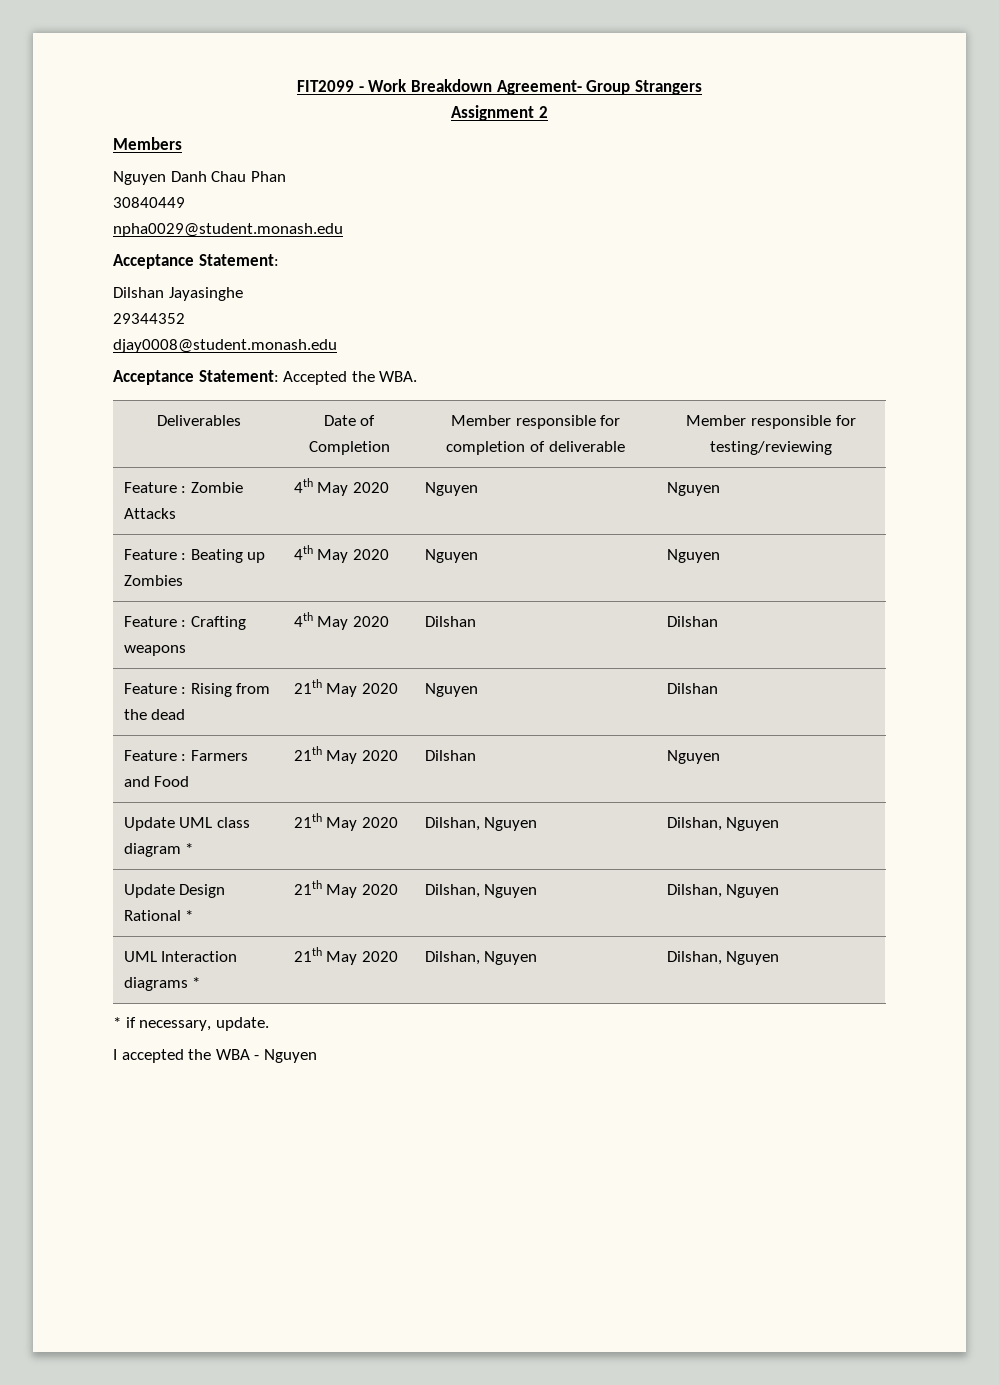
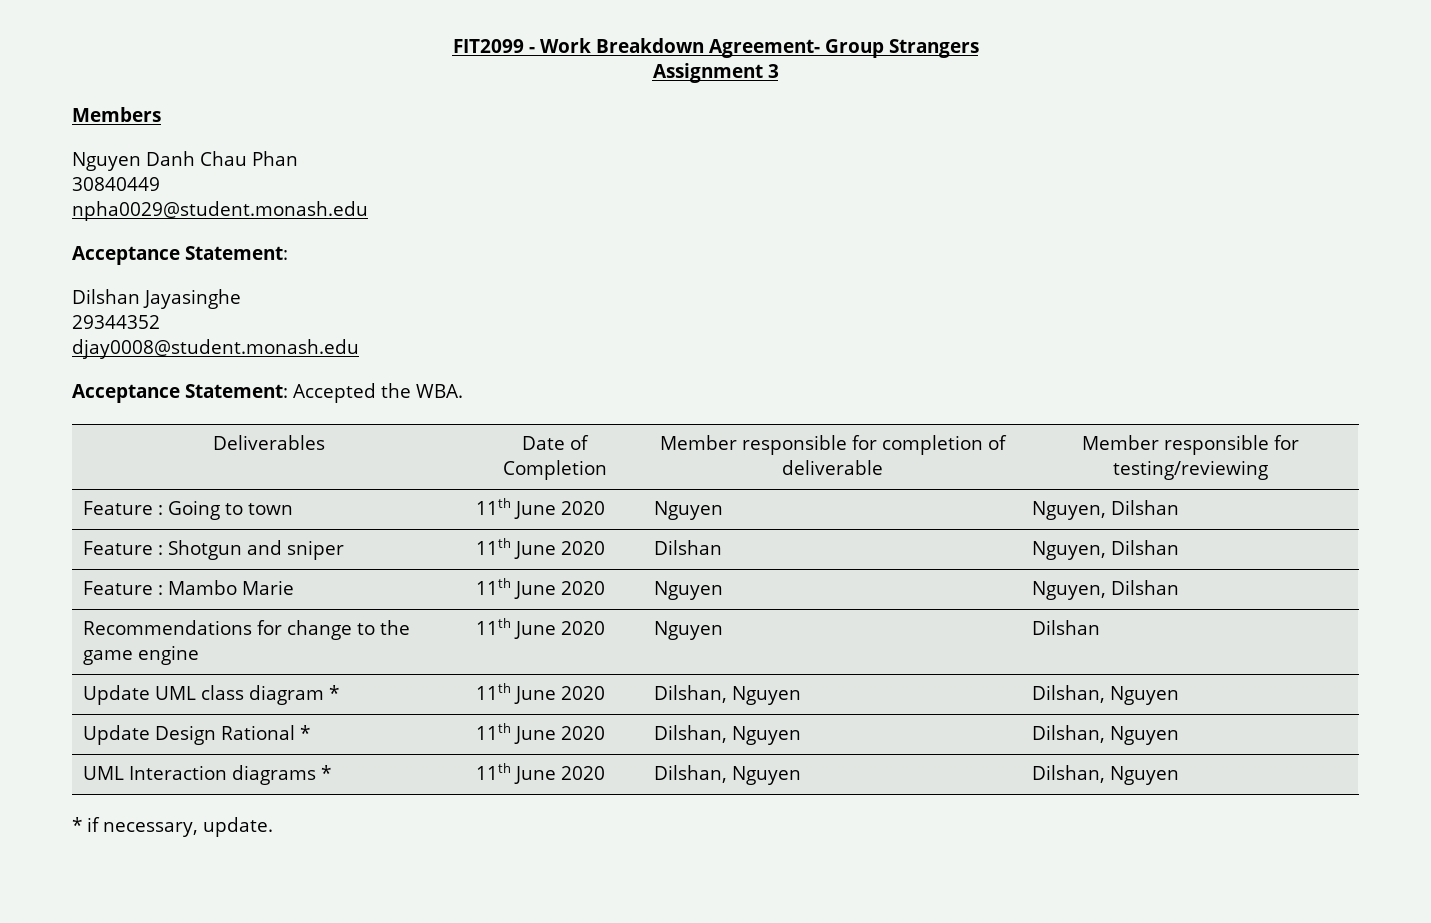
- Assignment 2
+ Assignment 3
- Feature : Zombie Attacks | 4th May 2020 | Nguyen | Nguyen
- Feature : Beating up Zombies | 4th May 2020 | Nguyen | Nguyen
- Feature : Crafting weapons | 4th May 2020 | Dilshan | Dilshan
- Feature : Rising from the dead | 21th May 2020 | Nguyen | Dilshan
- Feature : Farmers and Food | 21th May 2020 | Dilshan | Nguyen
+ Feature : Going to town | 11th June 2020 | Nguyen | Nguyen, Dilshan
+ Feature : Shotgun and sniper | 11th June 2020 | Dilshan | Nguyen, Dilshan
+ Feature : Mambo Marie | 11th June 2020 | Nguyen | Nguyen, Dilshan
+ Recommendations for change to the game engine | 11th June 2020 | Nguyen | Dilshan
- Update UML class diagram * | 21th May 2020 | Dilshan, Nguyen | Dilshan, Nguyen
+ Update UML class diagram * | 11th June 2020 | Dilshan, Nguyen | Dilshan, Nguyen
- Update Design Rational * | 21th May 2020 | Dilshan, Nguyen | Dilshan, Nguyen
+ Update Design Rational * | 11th June 2020 | Dilshan, Nguyen | Dilshan, Nguyen
- UML Interaction diagrams * | 21th May 2020 | Dilshan, Nguyen | Dilshan, Nguyen
+ UML Interaction diagrams * | 11th June 2020 | Dilshan, Nguyen | Dilshan, Nguyen
- I accepted the WBA - Nguyen

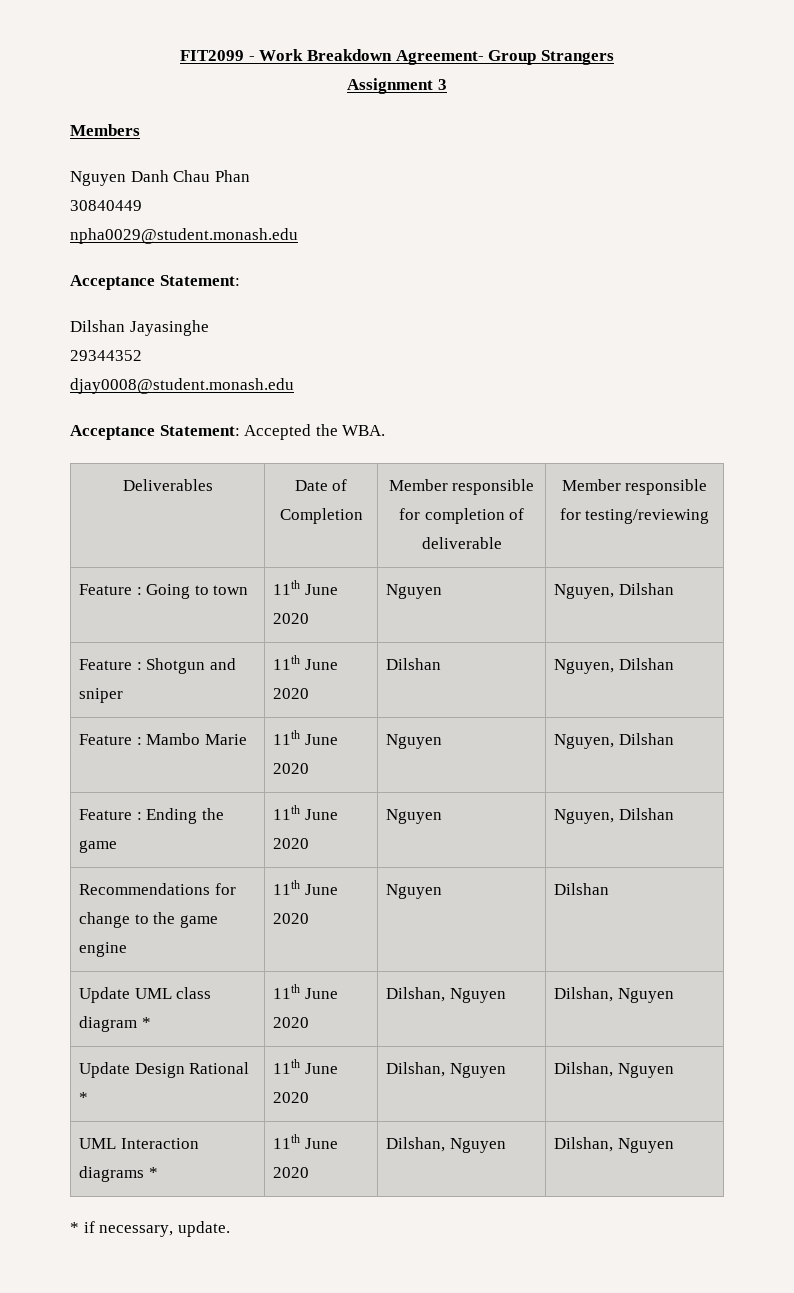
+ Feature : Ending the game | 11th June 2020 | Nguyen | Nguyen, Dilshan

